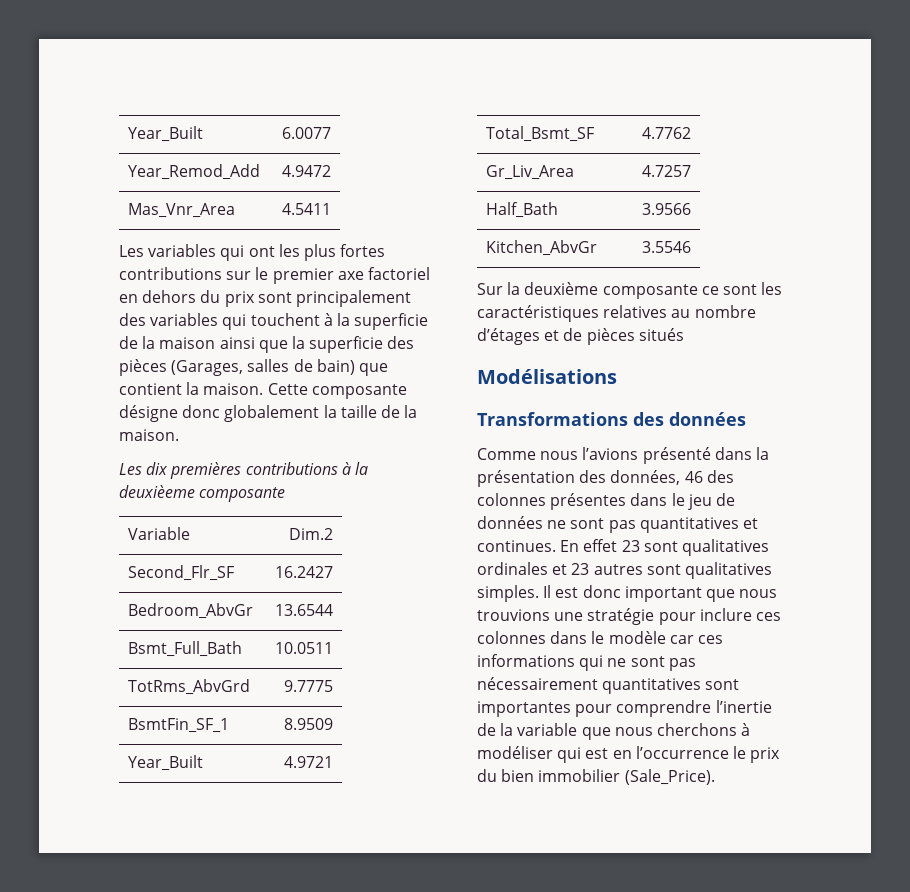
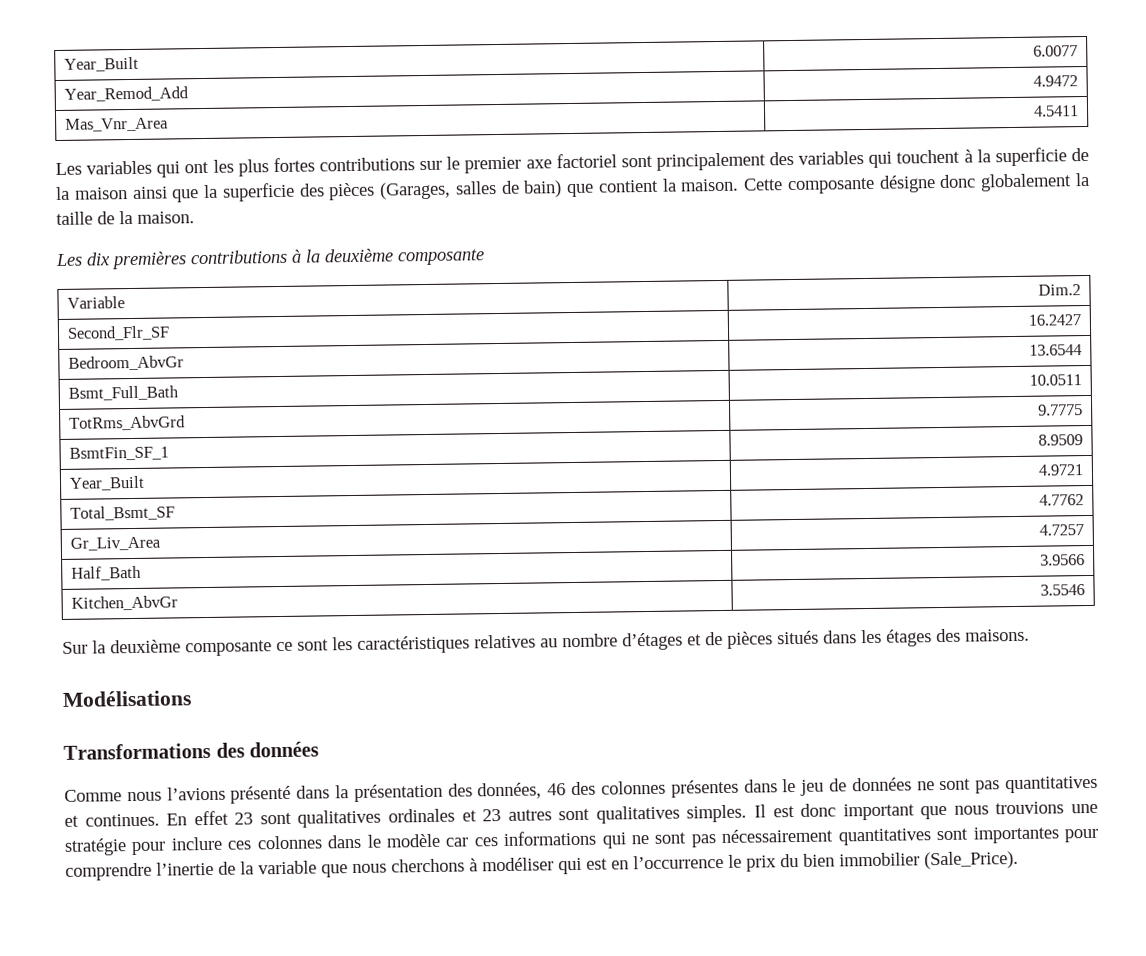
- Les variables qui ont les plus fortes contributions sur le premier axe factoriel en dehors du prix sont principalement des variables qui touchent à la superficie de la maison ainsi que la superficie des pièces (Garages, salles de bain) que contient la maison.
+ Les variables qui ont les plus fortes contributions sur le premier axe factoriel sont principalement des variables qui touchent à la superficie de la maison ainsi que la superficie des pièces (Garages, salles de bain) que contient la maison.
- Les dix premières contributions à la deuxièeme composante
+ Les dix premières contributions à la deuxième composante
- Sur la deuxième composante ce sont les caractéristiques relatives au nombre d’étages et de pièces situés
+ Sur la deuxième composante ce sont les caractéristiques relatives au nombre d’étages et de pièces situés dans les étages des maisons.

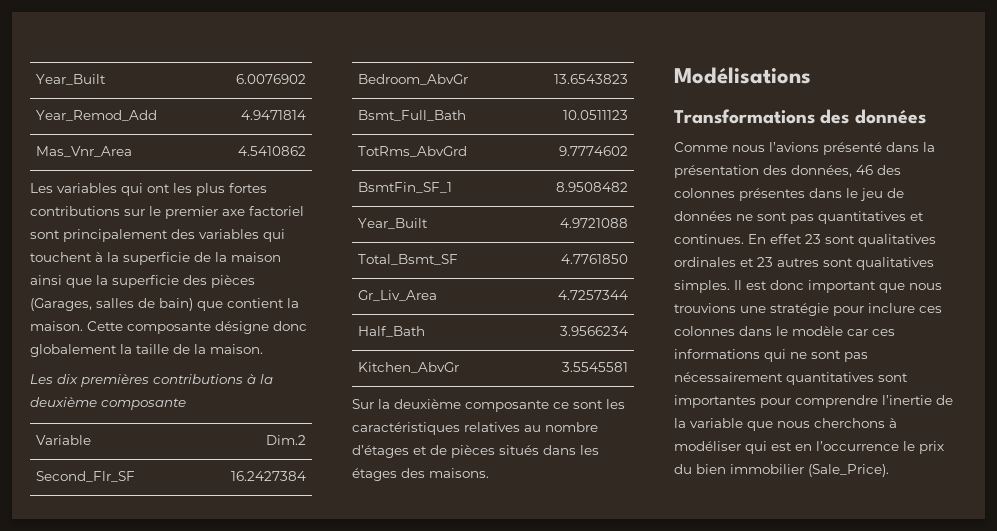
- Year_Built | 6.0077
+ Year_Built | 6.0076902
- Year_Remod_Add | 4.9472
+ Year_Remod_Add | 4.9471814
- Mas_Vnr_Area | 4.5411
+ Mas_Vnr_Area | 4.5410862
- Second_Flr_SF | 16.2427
+ Second_Flr_SF | 16.2427384
- Bedroom_AbvGr | 13.6544
+ Bedroom_AbvGr | 13.6543823
- Bsmt_Full_Bath | 10.0511
+ Bsmt_Full_Bath | 10.0511123
- TotRms_AbvGrd | 9.7775
+ TotRms_AbvGrd | 9.7774602
- BsmtFin_SF_1 | 8.9509
- Year_Built | 4.9721
+ BsmtFin_SF_1 | 8.9508482
+ Year_Built | 4.9721088
- Total_Bsmt_SF | 4.7762
+ Total_Bsmt_SF | 4.7761850
- Gr_Liv_Area | 4.7257
+ Gr_Liv_Area | 4.7257344
- Half_Bath | 3.9566
+ Half_Bath | 3.9566234
- Kitchen_AbvGr | 3.5546
+ Kitchen_AbvGr | 3.5545581

